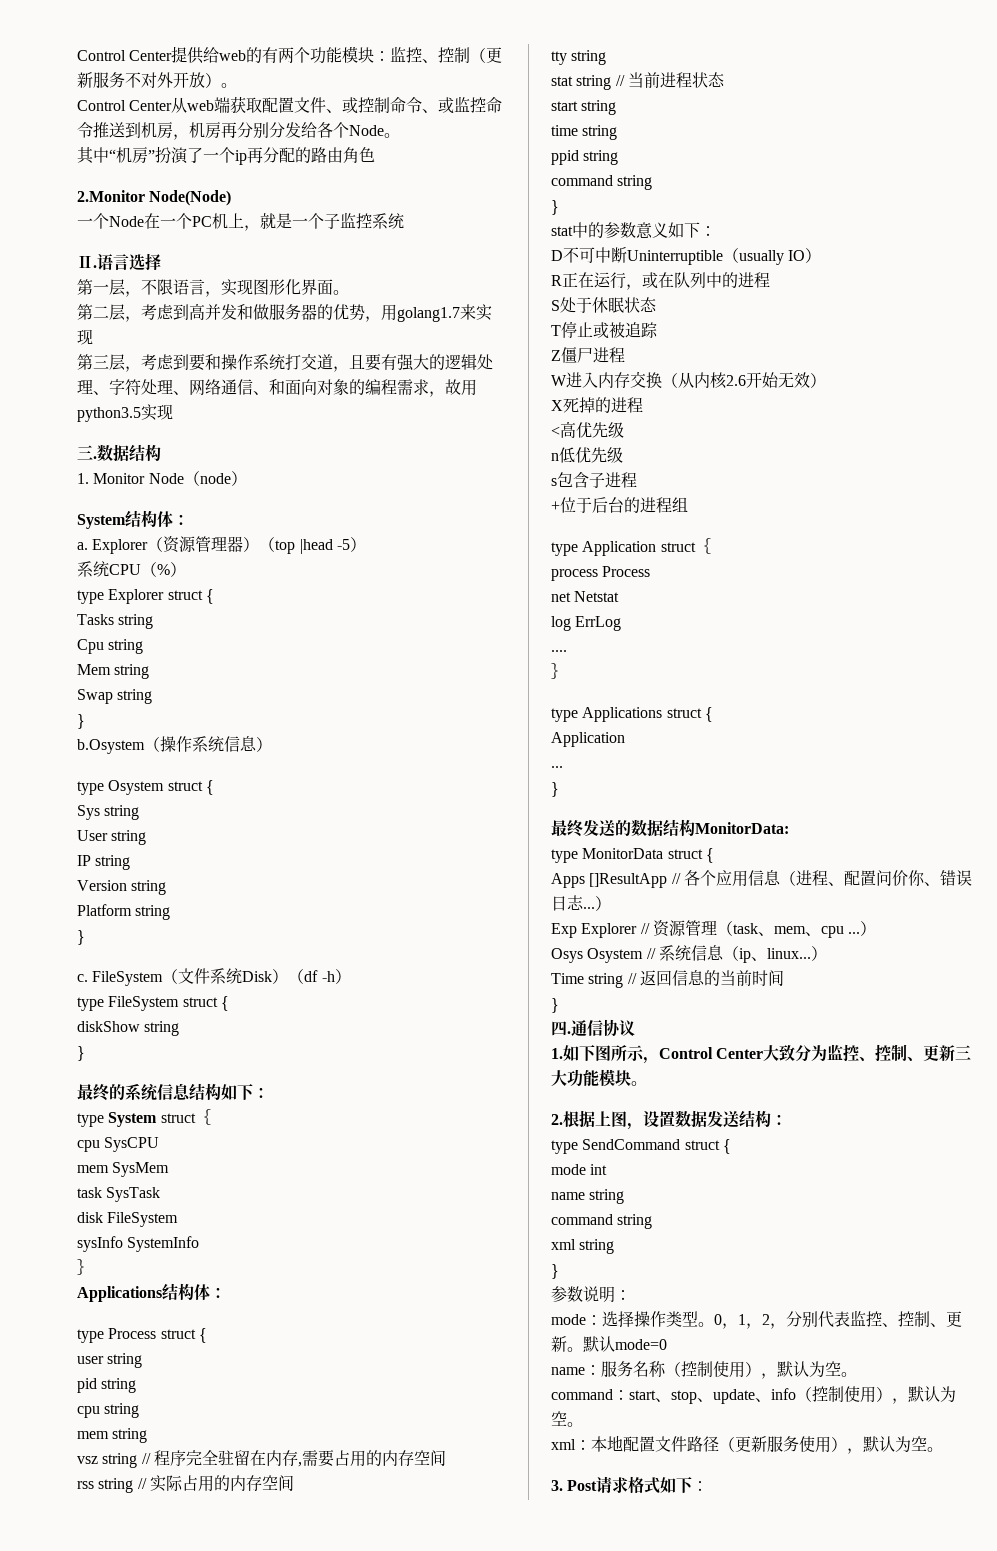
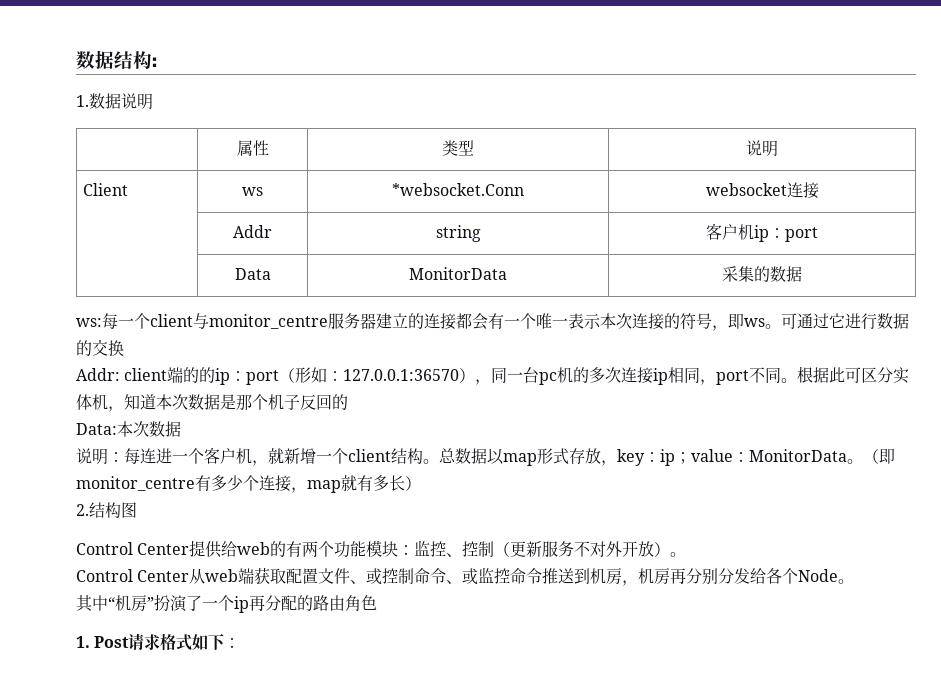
+ 数据结构:
+ 1.数据说明
+ | 属性 | 类型 | 说明
+ Client | ws | *websocket.Conn | websocket连接
+ | Addr | string | 客户机ip：port
+ | Data | MonitorData | 采集的数据
+ ws:每一个client与monitor_centre服务器建立的连接都会有一个唯一表示本次连接的符号，即ws。可通过它进行数据的交换
+ Addr: client端的的ip：port（形如：127.0.0.1:36570），同一台pc机的多次连接ip相同，port不同。根据此可区分实体机，知道本次数据是那个机子反回的
+ Data:本次数据
+ 说明：每连进一个客户机，就新增一个client结构。总数据以map形式存放，key：ip；value：MonitorData。（即monitor_centre有多少个连接，map就有多长）
+ 2.结构图
- 2.Monitor Node(Node)
- 一个Node在一个PC机上，就是一个子监控系统
- Ⅱ.语言选择
- 第一层，不限语言，实现图形化界面。
- 第二层，考虑到高并发和做服务器的优势，用golang1.7来实现
- 第三层，考虑到要和操作系统打交道，且要有强大的逻辑处理、字符处理、网络通信、和面向对象的编程需求，故用python3.5实现
- 三.数据结构
- 1. Monitor Node（node）
- System结构体：
- a. Explorer（资源管理器）（top |head -5）
- 系统CPU（%）
- type Explorer struct {
- Tasks string
- Cpu string
- Mem string
- Swap string
- }
- b.Osystem（操作系统信息）
- type Osystem struct {
- Sys string
- User string
- IP string
- Version string
- Platform string
- }
- c. FileSystem（文件系统Disk）（df -h）
- type FileSystem struct {
- diskShow string
- }
- 最终的系统信息结构如下：
- type System struct｛
- cpu SysCPU
- mem SysMem
- task SysTask
- disk FileSystem
- sysInfo SystemInfo
- ｝
- Applications结构体：
- type Process struct {
- user string
- pid string
- cpu string
- mem string
- vsz string // 程序完全驻留在内存,需要占用的内存空间
- rss string // 实际占用的内存空间
- tty string
- stat string // 当前进程状态
- start string
- time string
- ppid string
- command string
- }
- stat中的参数意义如下：
- D不可中断Uninterruptible（usually IO）
- R正在运行，或在队列中的进程
- S处于休眠状态
- T停止或被追踪
- Z僵尸进程
- W进入内存交换（从内核2.6开始无效）
- X死掉的进程
- <高优先级
- n低优先级
- s包含子进程
- +位于后台的进程组
- type Application struct｛
- process Process
- net Netstat
- log ErrLog
- ....
- ｝
- type Applications struct {
- Application
- ...
- }
- 最终发送的数据结构MonitorData:
- type MonitorData struct {
- Apps []ResultApp // 各个应用信息（进程、配置问价你、错误日志...）
- Exp Explorer // 资源管理（task、mem、cpu ...）
- Osys Osystem // 系统信息（ip、linux...）
- Time string // 返回信息的当前时间
- }
- 四.通信协议
- 1.如下图所示，Control Center大致分为监控、控制、更新三大功能模块。
- 2.根据上图，设置数据发送结构：
- type SendCommand struct {
- mode int
- name string
- command string
- xml string
- }
- 参数说明：
- mode：选择操作类型。0，1，2，分别代表监控、控制、更新。默认mode=0
- name：服务名称（控制使用），默认为空。
- command：start、stop、update、info（控制使用），默认为空。
- xml：本地配置文件路径（更新服务使用），默认为空。
- 3. Post请求格式如下：
+ 1. Post请求格式如下：

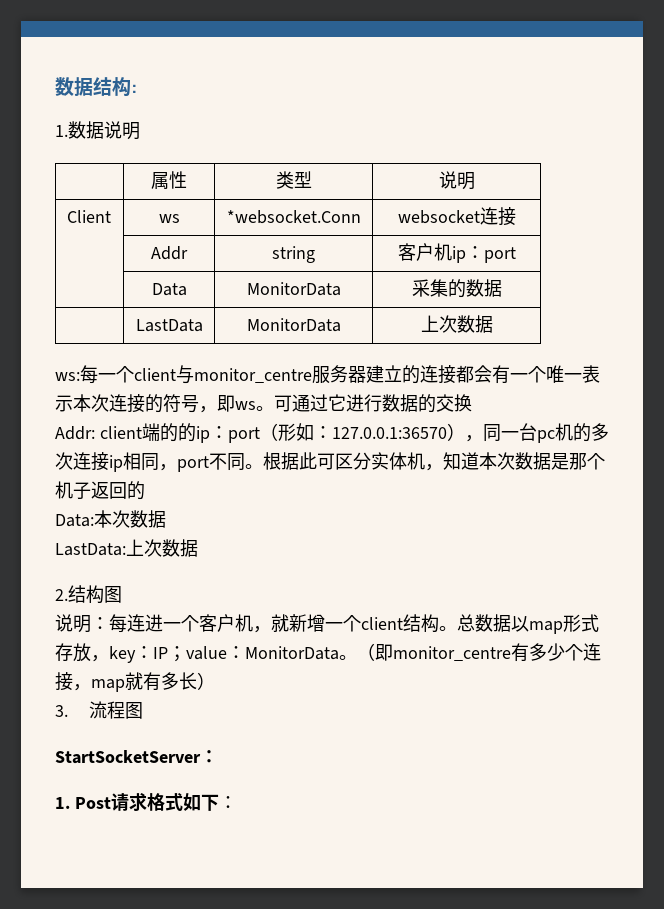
+ | LastData | MonitorData | 上次数据
- 根据此可区分实体机，知道本次数据是那个机子反回的
+ 根据此可区分实体机，知道本次数据是那个机子返回的
+ LastData:上次数据
+ 2.结构图
- 总数据以map形式存放，key：ip；value：MonitorData。
+ 总数据以map形式存放，key：IP；value：MonitorData。
- 2.结构图
- Control Center提供给web的有两个功能模块：监控、控制（更新服务不对外开放）。
- Control Center从web端获取配置文件、或控制命令、或监控命令推送到机房，机房再分别分发给各个Node。
- 其中“机房”扮演了一个ip再分配的路由角色
+ 3.流程图
+ StartSocketServer：

